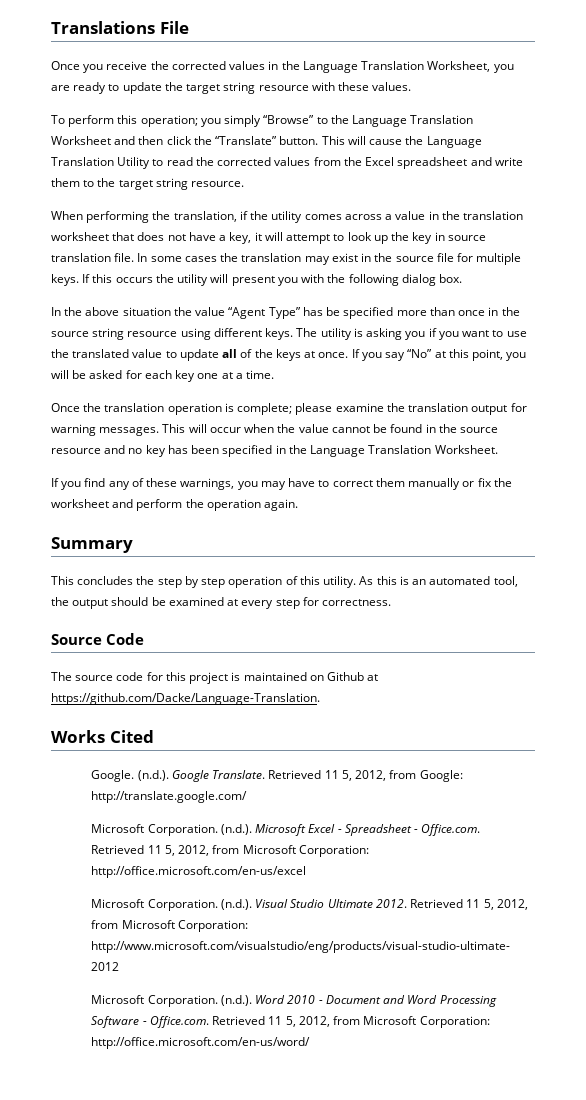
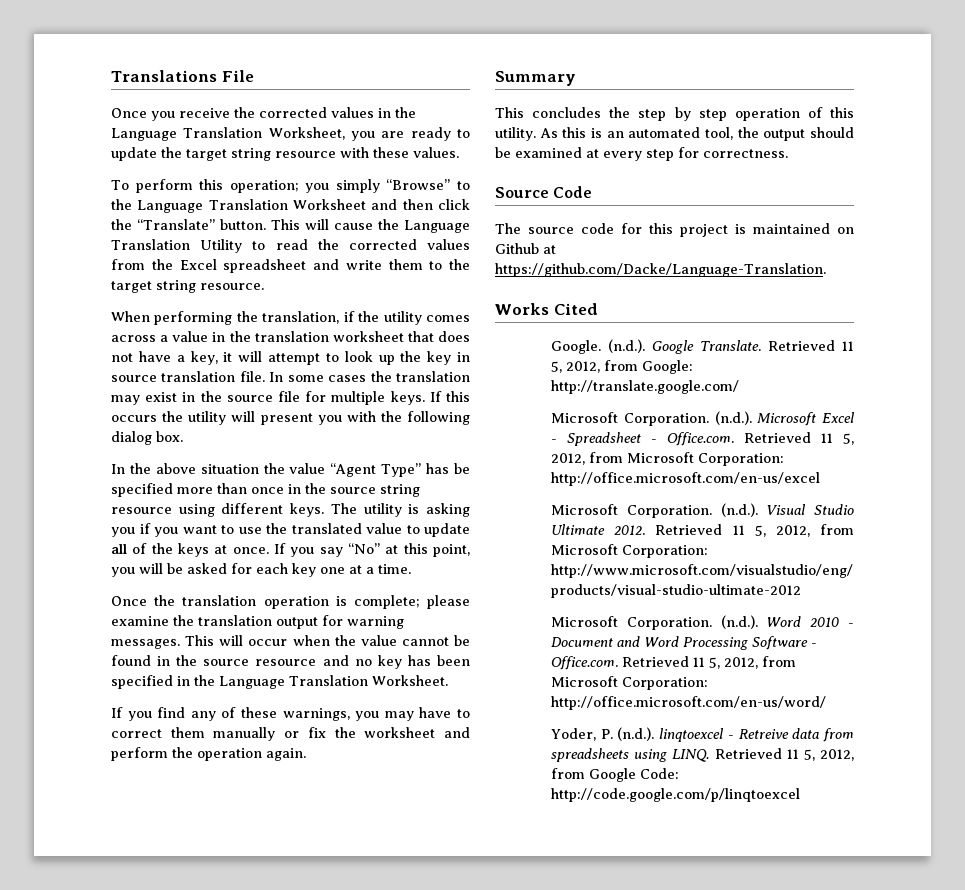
+ Yoder, P. (n.d.). linqtoexcel - Retreive data from spreadsheets using LINQ. Retrieved 11 5, 2012, from Google Code: http://code.google.com/p/linqtoexcel

